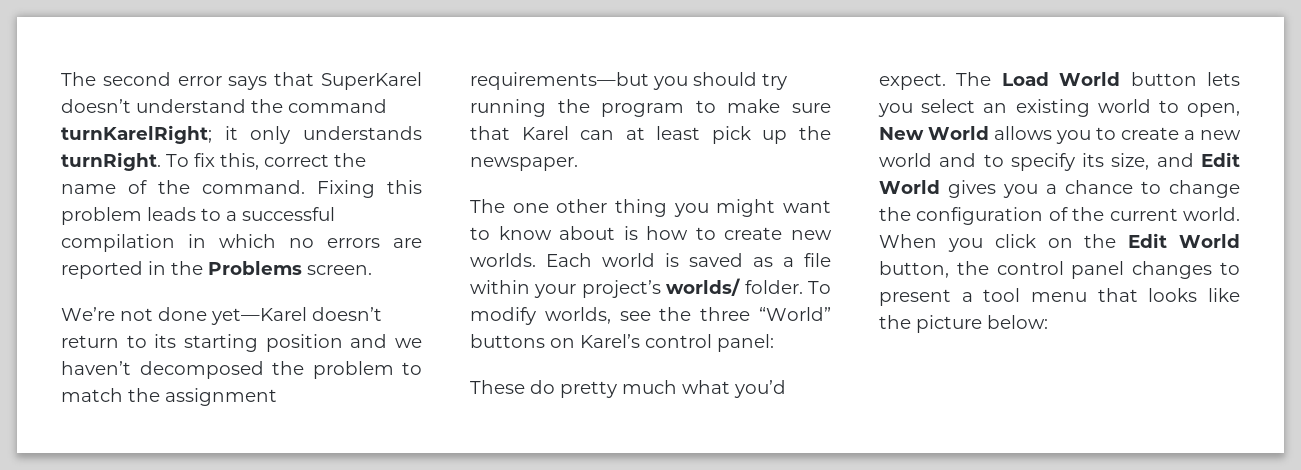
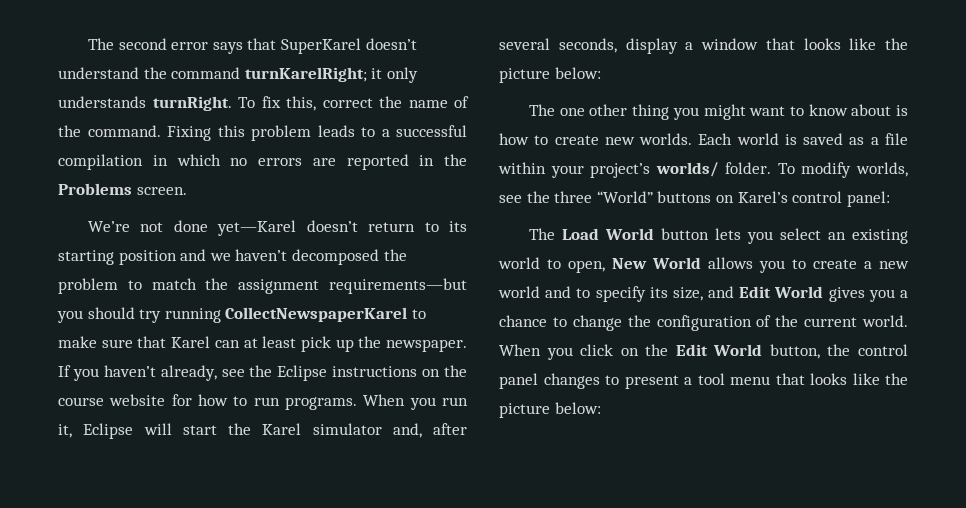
- We’re not done yet—Karel doesn’t return to its starting position and we haven’t decomposed the problem to match the assignment requirements—but you should try running the program to make sure that Karel can at least pick up the newspaper.
+ We’re not done yet—Karel doesn’t return to its starting position and we haven’t decomposed the problem to match the assignment requirements—but you should try running CollectNewspaperKarel to make sure that Karel can at least pick up the newspaper. If you haven’t already, see the Eclipse instructions on the course website for how to run programs. When you run it, Eclipse will start the Karel simulator and, after several seconds, display a window that looks like the picture below:
- These do pretty much what you’d expect.

